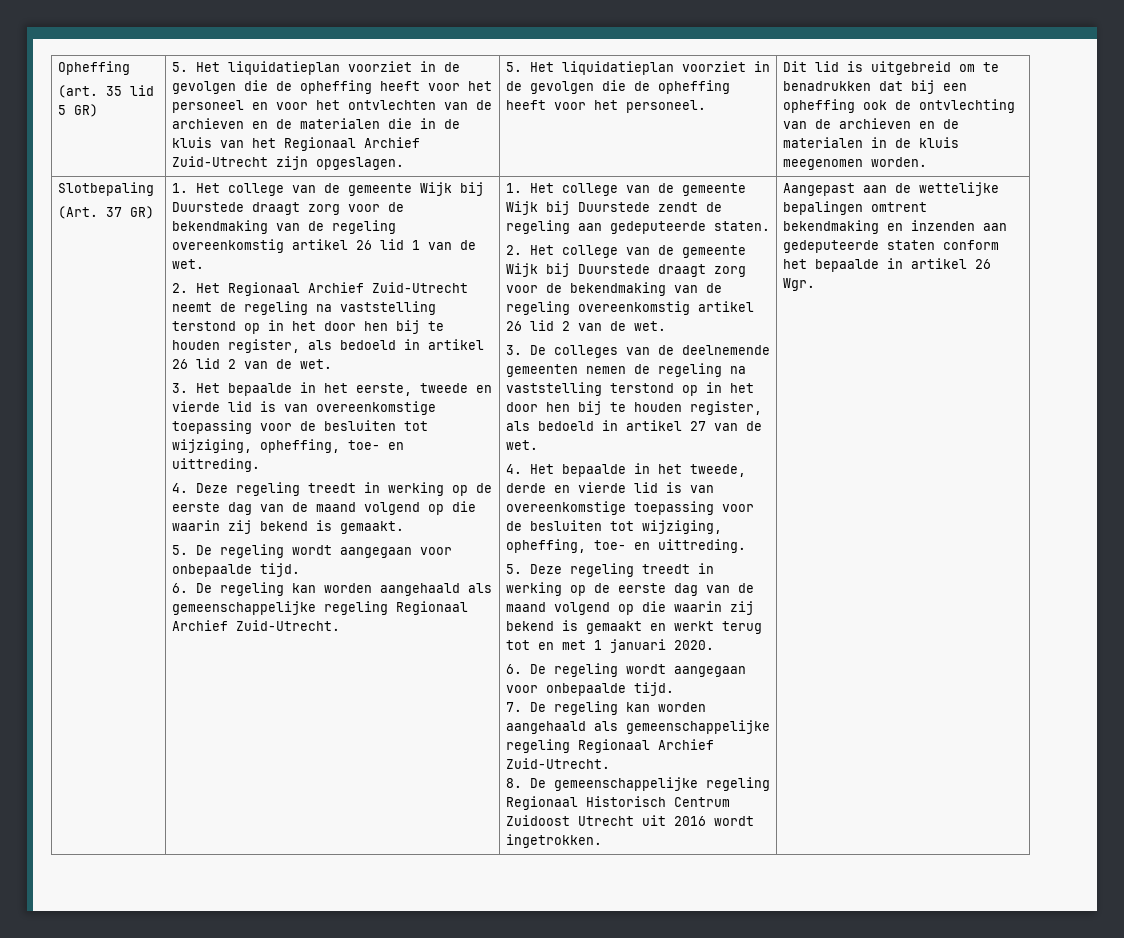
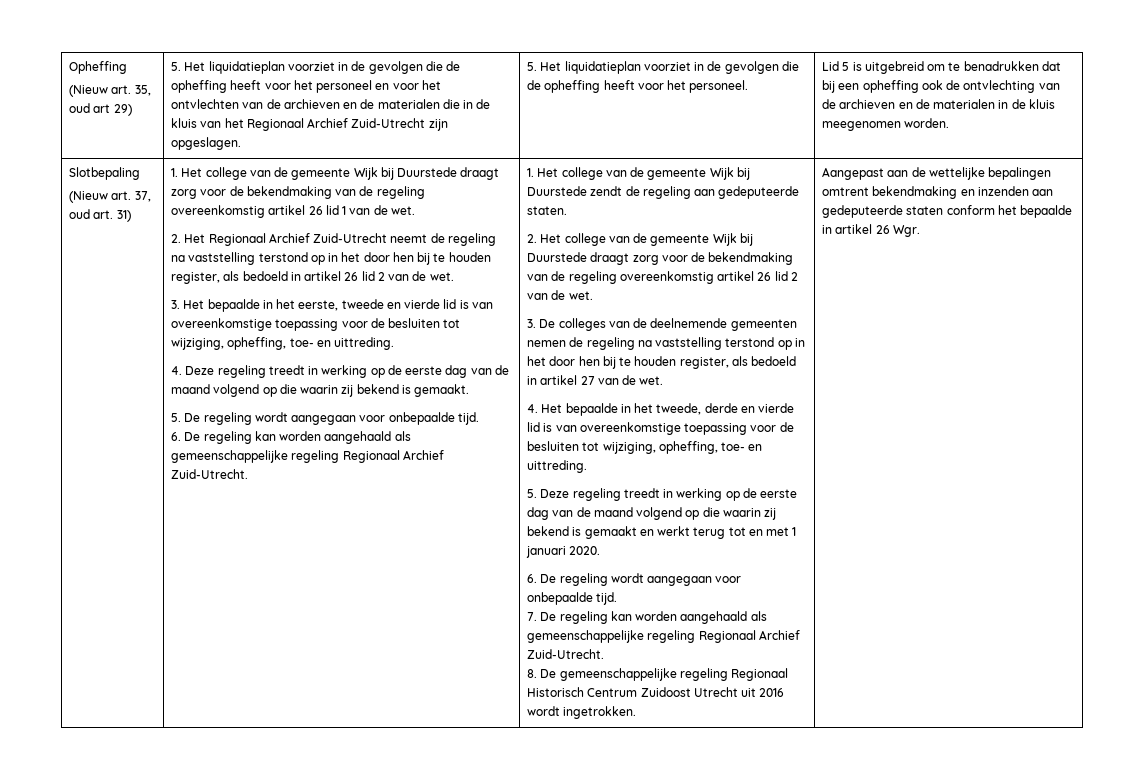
- (art. 35 lid 5 GR)
+ (Nieuw art. 35, oud art 29)
- Dit lid is uitgebreid om te benadrukken dat bij een opheffing ook de ontvlechting van de archieven en de materialen in de kluis meegenomen worden.
+ Lid 5 is uitgebreid om te benadrukken dat bij een opheffing ook de ontvlechting van de archieven en de materialen in de kluis meegenomen worden.
- (Art. 37 GR)
+ (Nieuw art. 37, oud art. 31)

